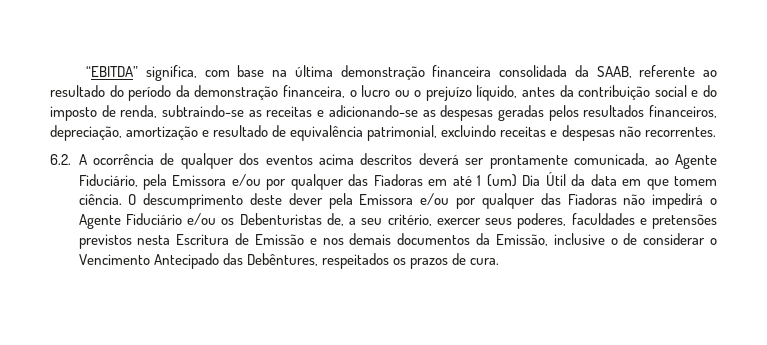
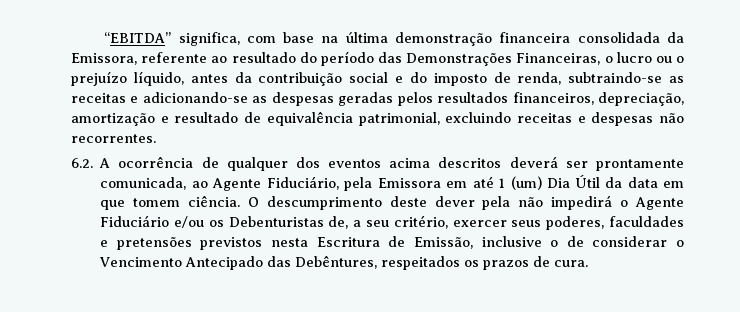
- “EBITDA” significa, com base na última demonstração financeira consolidada da SAAB, referente ao resultado do período da demonstração financeira, o lucro ou o prejuízo líquido, antes da contribuição social e do imposto de renda, subtraindo-se as receitas e adicionando-se as despesas geradas pelos resultados financeiros, depreciação, amortização e resultado de equivalência patrimonial, excluindo receitas e despesas não recorrentes.
+ “EBITDA” significa, com base na última demonstração financeira consolidada da Emissora, referente ao resultado do período das Demonstrações Financeiras, o lucro ou o prejuízo líquido, antes da contribuição social e do imposto de renda, subtraindo-se as receitas e adicionando-se as despesas geradas pelos resultados financeiros, depreciação, amortização e resultado de equivalência patrimonial, excluindo receitas e despesas não recorrentes.
- 6.2. A ocorrência de qualquer dos eventos acima descritos deverá ser prontamente comunicada, ao Agente Fiduciário, pela Emissora e/ou por qualquer das Fiadoras em até 1 (um) Dia Útil da data em que tomem ciência.
+ 6.2. A ocorrência de qualquer dos eventos acima descritos deverá ser prontamente comunicada, ao Agente Fiduciário, pela Emissora em até 1 (um) Dia Útil da data em que tomem ciência.
- O descumprimento deste dever pela Emissora e/ou por qualquer das Fiadoras não impedirá o Agente Fiduciário e/ou os Debenturistas de, a seu critério, exercer seus poderes, faculdades e pretensões previstos nesta Escritura de Emissão e nos demais documentos da Emissão, inclusive o de considerar o Vencimento Antecipado das Debêntures, respeitados os prazos de cura.
+ O descumprimento deste dever pela não impedirá o Agente Fiduciário e/ou os Debenturistas de, a seu critério, exercer seus poderes, faculdades e pretensões previstos nesta Escritura de Emissão, inclusive o de considerar o Vencimento Antecipado das Debêntures, respeitados os prazos de cura.

